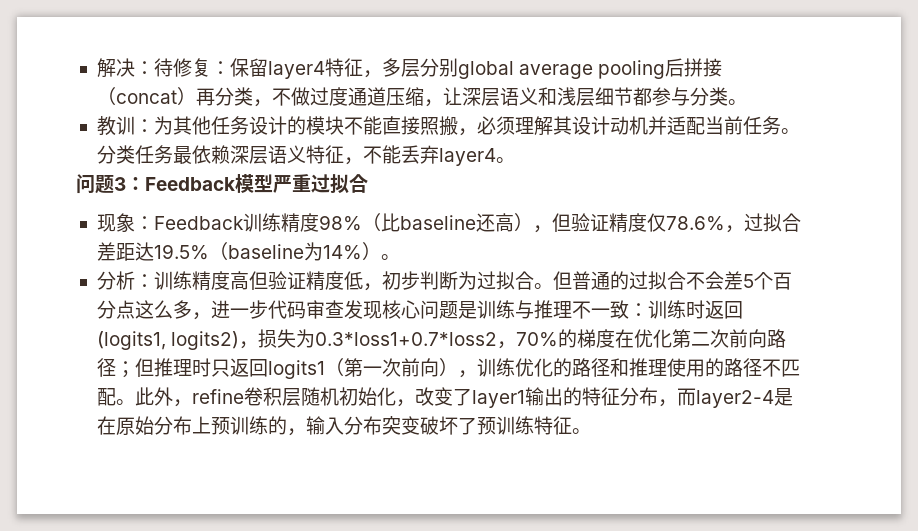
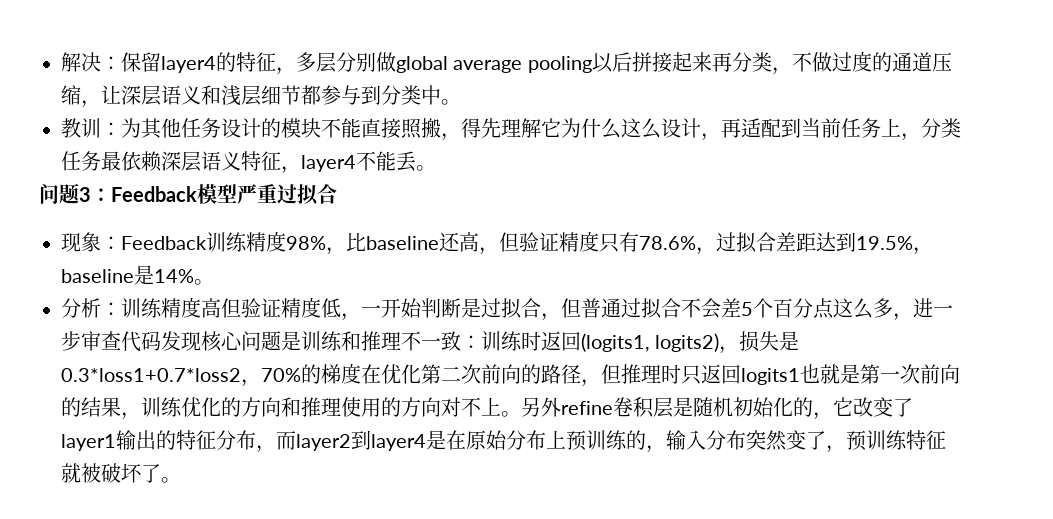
- 解决：待修复：保留layer4特征，多层分别global average pooling后拼接（concat）再分类，不做过度通道压缩，让深层语义和浅层细节都参与分类。
+ 解决：保留layer4的特征，多层分别做global average pooling以后拼接起来再分类，不做过度的通道压缩，让深层语义和浅层细节都参与到分类中。
- 教训：为其他任务设计的模块不能直接照搬，必须理解其设计动机并适配当前任务。分类任务最依赖深层语义特征，不能丢弃layer4。
+ 教训：为其他任务设计的模块不能直接照搬，得先理解它为什么这么设计，再适配到当前任务上，分类任务最依赖深层语义特征，layer4不能丢。
- 现象：Feedback训练精度98%（比baseline还高），但验证精度仅78.6%，过拟合差距达19.5%（baseline为14%）。
+ 现象：Feedback训练精度98%，比baseline还高，但验证精度只有78.6%，过拟合差距达到19.5%，baseline是14%。
- 训练精度高但验证精度低，初步判断为过拟合。但普通的过拟合不会差5个百分点这么多，进一步代码审查发现核心问题是训练与推理不一致：
+ 训练精度高但验证精度低，一开始判断是过拟合，但普通过拟合不会差5个百分点这么多，进一步审查代码发现核心问题是训练和推理不一致：
- 训练时返回(logits1, logits2)，损失为0.3*loss1+0.7*loss2，70%的梯度在优化第二次前向路径；但推理时只返回logits1（第一次前向），训练优化的路径和推理使用的路径不匹配。此外，refine卷积层随机初始化，改变了layer1输出的特征分布，而layer2-4是在原始分布上预训练的，输入分布突变破坏了预训练特征。
+ 训练时返回(logits1, logits2)，损失是0.3*loss1+0.7*loss2，70%的梯度在优化第二次前向的路径，但推理时只返回logits1也就是第一次前向的结果，训练优化的方向和推理使用的方向对不上。另外refine卷积层是随机初始化的，它改变了layer1输出的特征分布，而layer2到layer4是在原始分布上预训练的，输入分布突然变了，预训练特征就被破坏了。

